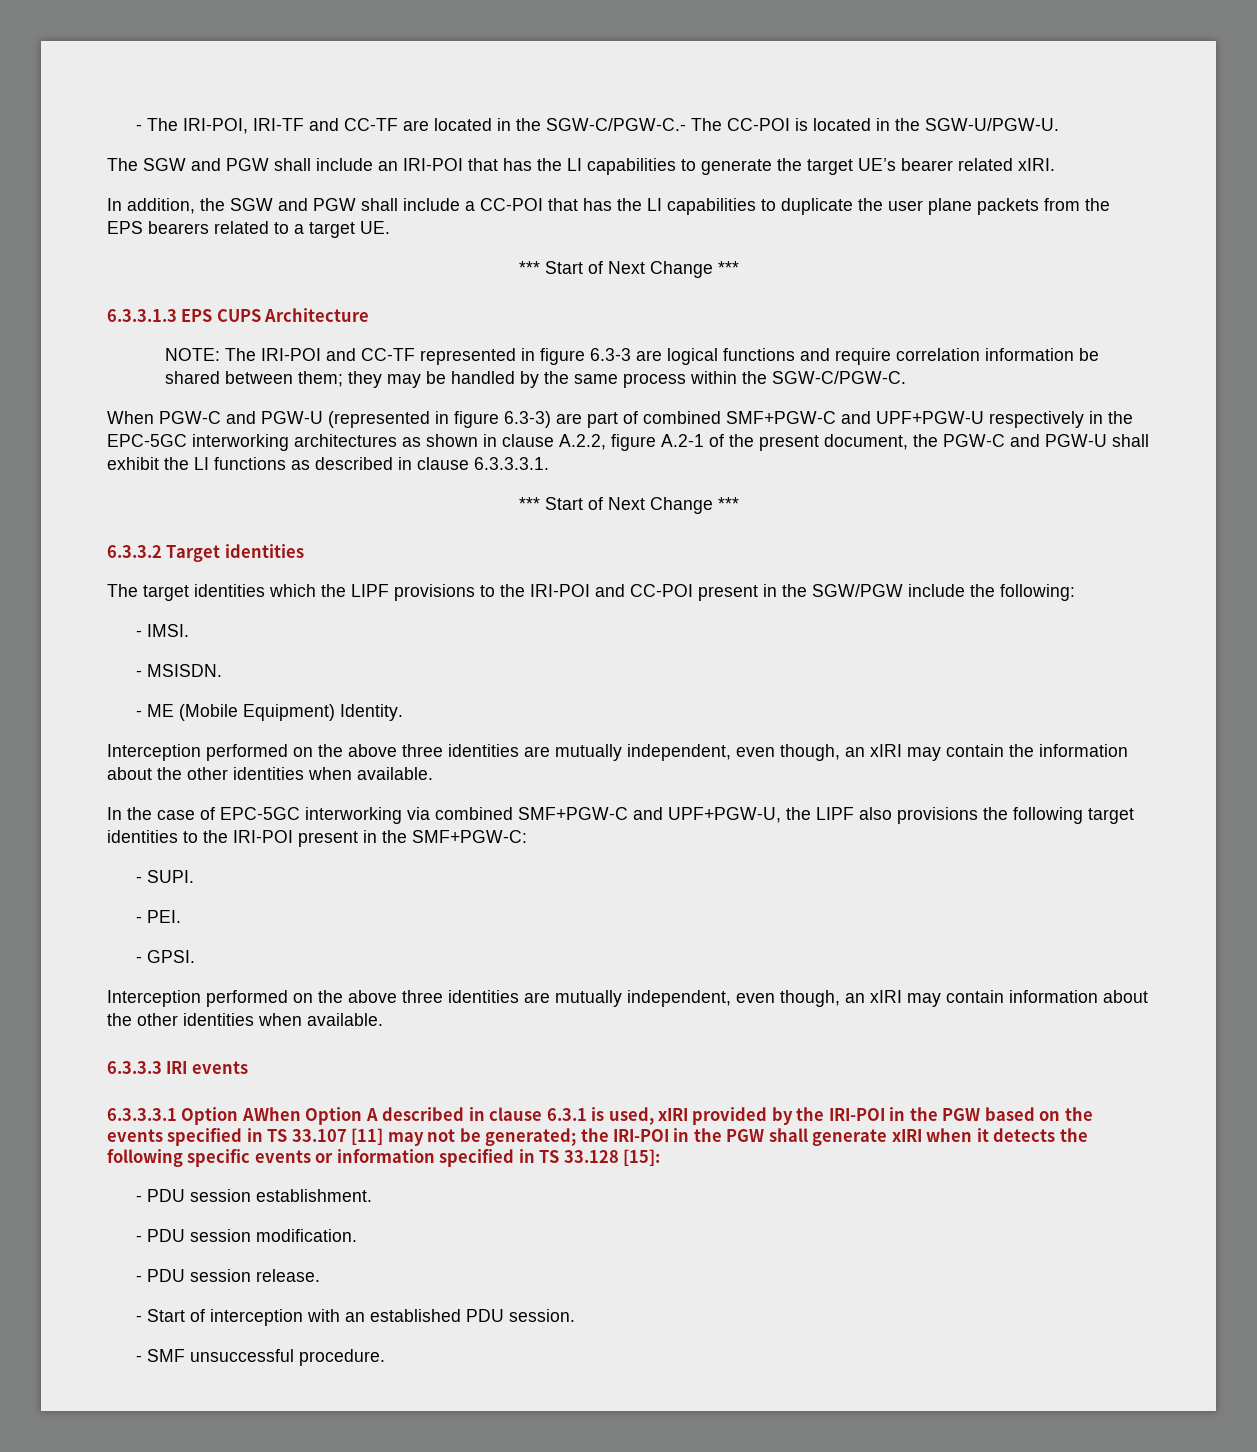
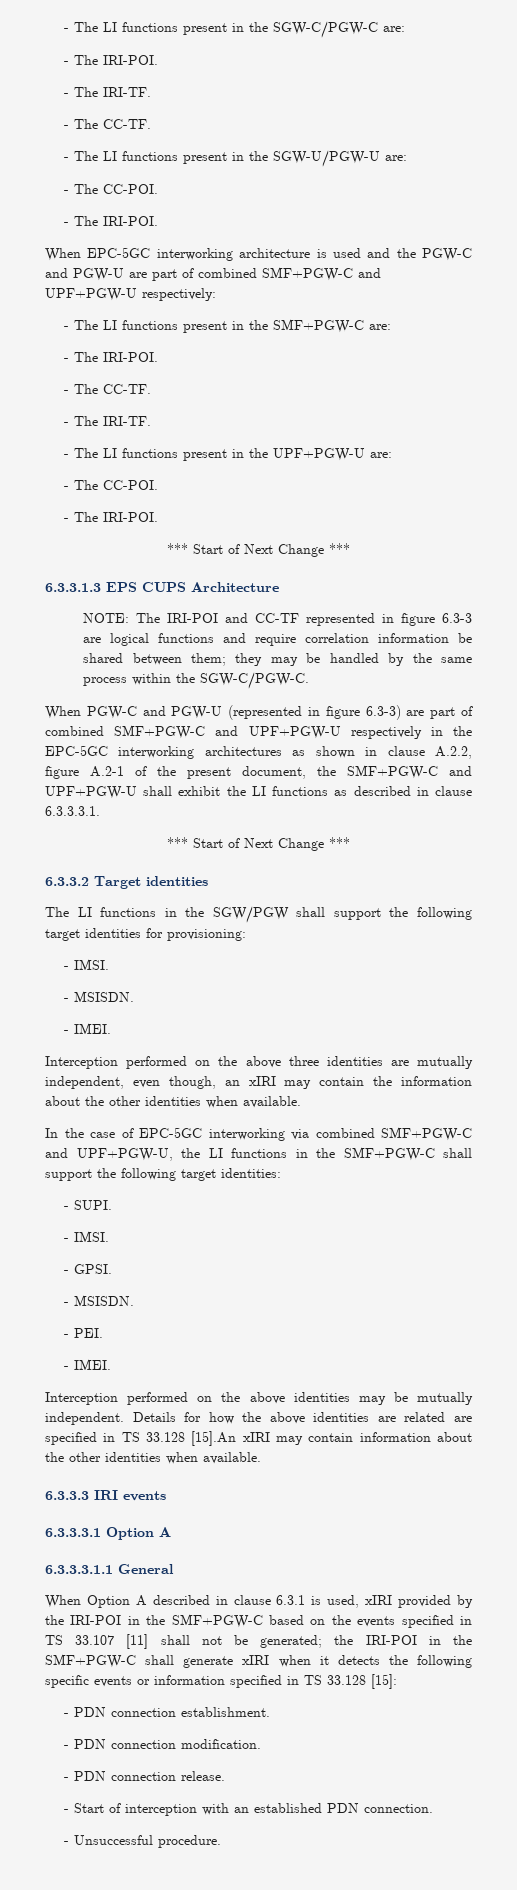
- - The IRI-POI, IRI-TF and CC-TF are located in the SGW-C/PGW-C.- The CC-POI is located in the SGW-U/PGW-U.
- The SGW and PGW shall include an IRI-POI that has the LI capabilities to generate the target UE’s bearer related xIRI.
- In addition, the SGW and PGW shall include a CC-POI that has the LI capabilities to duplicate the user plane packets from the EPS bearers related to a target UE.
+ - The LI functions present in the SGW-C/PGW-C are:
+ - The IRI-POI.
+ - The IRI-TF.
+ - The CC-TF.
+ - The LI functions present in the SGW-U/PGW-U are:
+ - The CC-POI.
+ - The IRI-POI.
+ When EPC-5GC interworking architecture is used and the PGW-C and PGW-U are part of combined SMF+PGW-C and UPF+PGW-U respectively:
+ - The LI functions present in the SMF+PGW-C are:
+ - The IRI-POI.
+ - The CC-TF.
+ - The IRI-TF.
+ - The LI functions present in the UPF+PGW-U are:
+ - The CC-POI.
+ - The IRI-POI.
- When PGW-C and PGW-U (represented in figure 6.3-3) are part of combined SMF+PGW-C and UPF+PGW-U respectively in the EPC-5GC interworking architectures as shown in clause A.2.2, figure A.2-1 of the present document, the PGW-C and PGW-U shall exhibit the LI functions as described in clause 6.3.3.3.1.
+ When PGW-C and PGW-U (represented in figure 6.3-3) are part of combined SMF+PGW-C and UPF+PGW-U respectively in the EPC-5GC interworking architectures as shown in clause A.2.2, figure A.2-1 of the present document, the SMF+PGW-C and UPF+PGW-U shall exhibit the LI functions as described in clause 6.3.3.3.1.
- The target identities which the LIPF provisions to the IRI-POI and CC-POI present in the SGW/PGW include the following:
+ The LI functions in the SGW/PGW shall support the following target identities for provisioning:
  - IMSI.
  - MSISDN.
- - ME (Mobile Equipment) Identity.
+ - IMEI.
- In the case of EPC-5GC interworking via combined SMF+PGW-C and UPF+PGW-U, the LIPF also provisions the following target identities to the IRI-POI present in the SMF+PGW-C:
+ In the case of EPC-5GC interworking via combined SMF+PGW-C and UPF+PGW-U, the LI functions in the SMF+PGW-C shall support the following target identities:
  - SUPI.
+ - IMSI.
+ - GPSI.
+ - MSISDN.
  - PEI.
- - GPSI.
- Interception performed on the above three identities are mutually independent, even though, an xIRI may contain information about the other identities when available.
+ - IMEI.
+ Interception performed on the above identities may be mutually independent. Details for how the above identities are related are specified in TS 33.128 [15].An xIRI may contain information about the other identities when available.
- 6.3.3.3.1 Option AWhen Option A described in clause 6.3.1 is used, xIRI provided by the IRI-POI in the PGW based on the events specified in TS 33.107 [11] may not be generated; the IRI-POI in the PGW shall generate xIRI when it detects the following specific events or information specified in TS 33.128 [15]:
+ 6.3.3.3.1 Option A
+ 6.3.3.3.1.1 General
+ When Option A described in clause 6.3.1 is used, xIRI provided by the IRI-POI in the SMF+PGW-C based on the events specified in TS 33.107 [11] shall not be generated; the IRI-POI in the SMF+PGW-C shall generate xIRI when it detects the following specific events or information specified in TS 33.128 [15]:
- - PDU session establishment.
+ - PDN connection establishment.
- - PDU session modification.
+ - PDN connection modification.
- - PDU session release.
+ - PDN connection release.
- - Start of interception with an established PDU session.
- - SMF unsuccessful procedure.
+ - Start of interception with an established PDN connection.
+ - Unsuccessful procedure.

